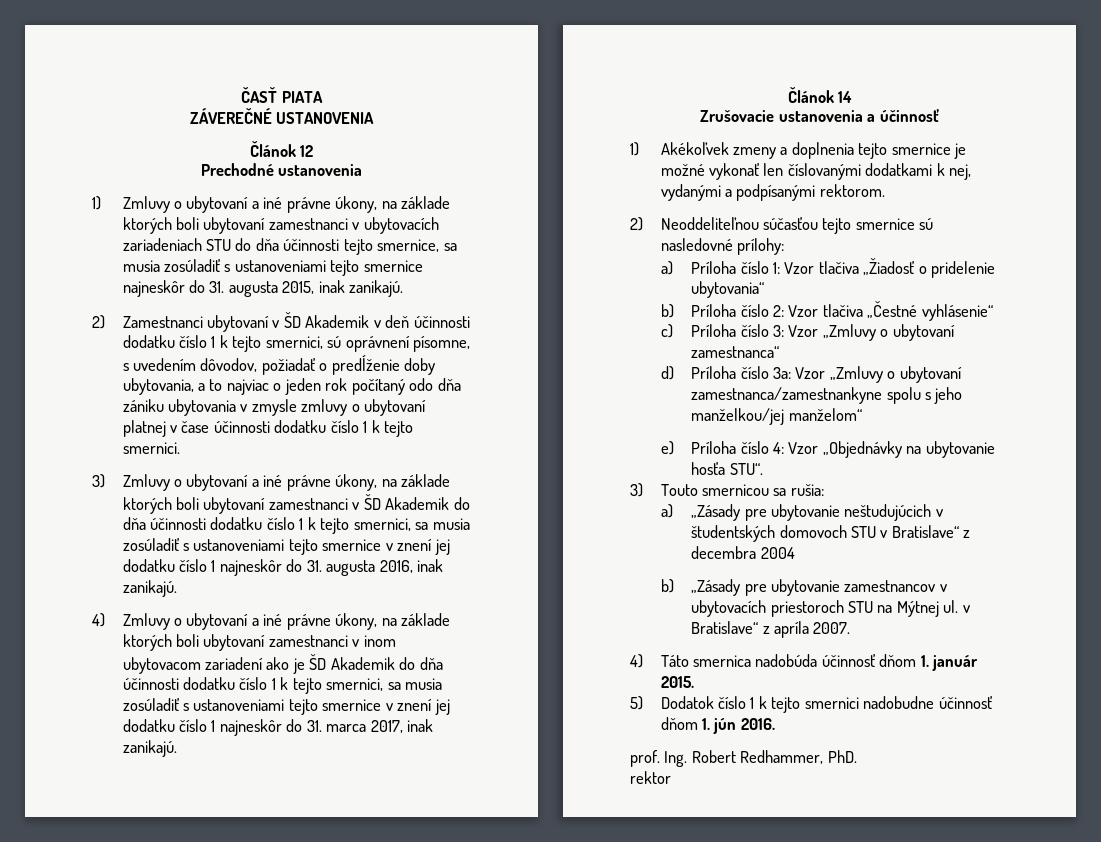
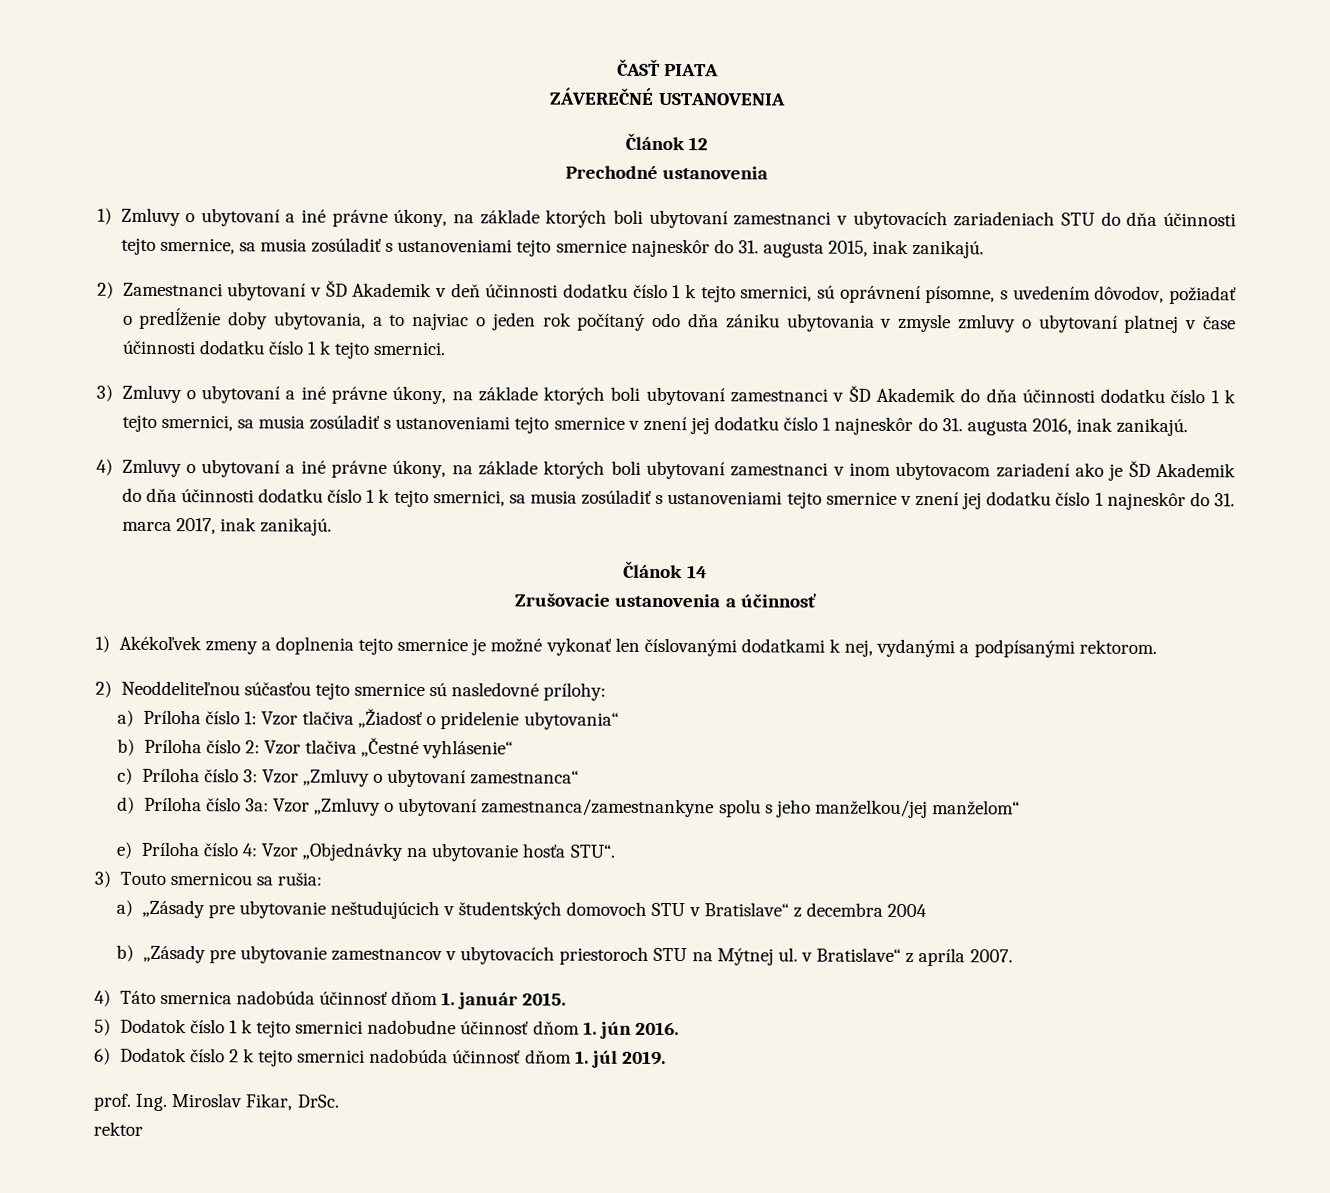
+ 6) Dodatok číslo 2 k tejto smernici nadobúda účinnosť dňom 1. júl 2019.
- prof. Ing. Robert Redhammer, PhD.
+ prof. Ing. Miroslav Fikar, DrSc.

